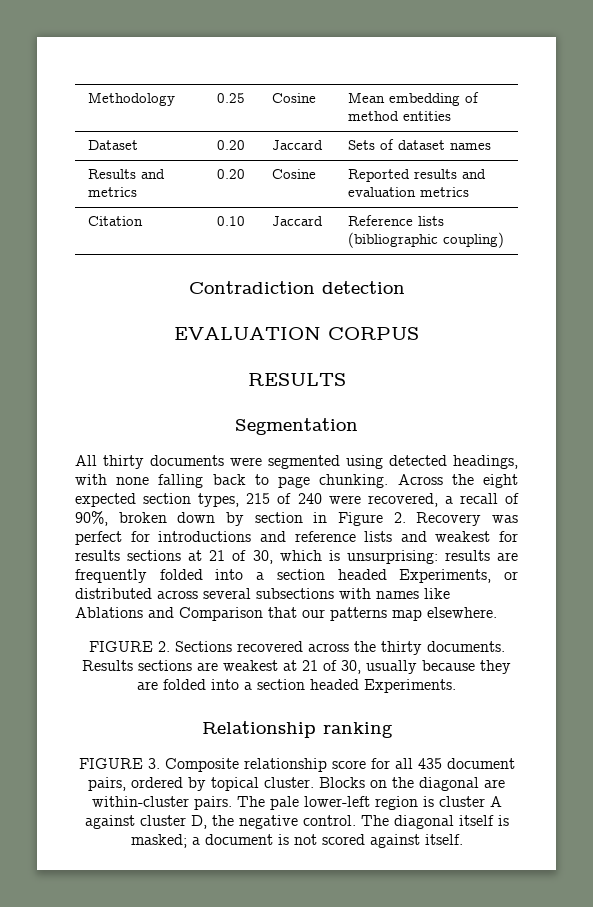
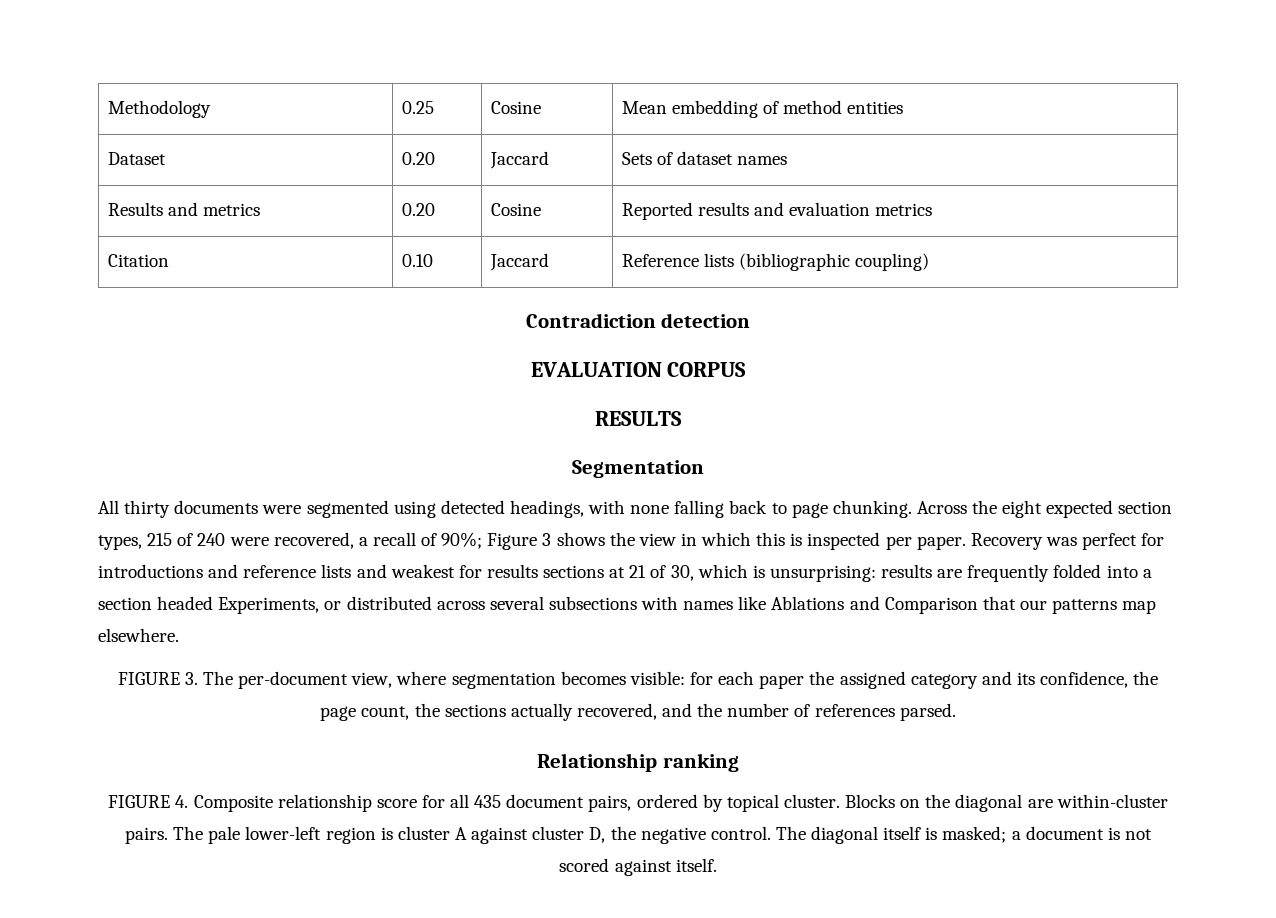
- Across the eight expected section types, 215 of 240 were recovered, a recall of 90%, broken down by section in Figure 2. Recovery was perfect for introductions and reference lists and weakest for results sections at 21 of 30, which is unsurprising: results are frequently folded into a section headed Experiments, or distributed across several subsections with names like Ablations and Comparison that our patterns map elsewhere.
+ Across the eight expected section types, 215 of 240 were recovered, a recall of 90%; Figure 3 shows the view in which this is inspected per paper. Recovery was perfect for introductions and reference lists and weakest for results sections at 21 of 30, which is unsurprising: results are frequently folded into a section headed Experiments, or distributed across several subsections with names like Ablations and Comparison that our patterns map elsewhere.
- FIGURE 2. Sections recovered across the thirty documents. Results sections are weakest at 21 of 30, usually because they are folded into a section headed Experiments.
+ FIGURE 3. The per-document view, where segmentation becomes visible: for each paper the assigned category and its confidence, the page count, the sections actually recovered, and the number of references parsed.
- FIGURE 3. Composite relationship score for all 435 document pairs, ordered by topical cluster.
+ FIGURE 4. Composite relationship score for all 435 document pairs, ordered by topical cluster.

